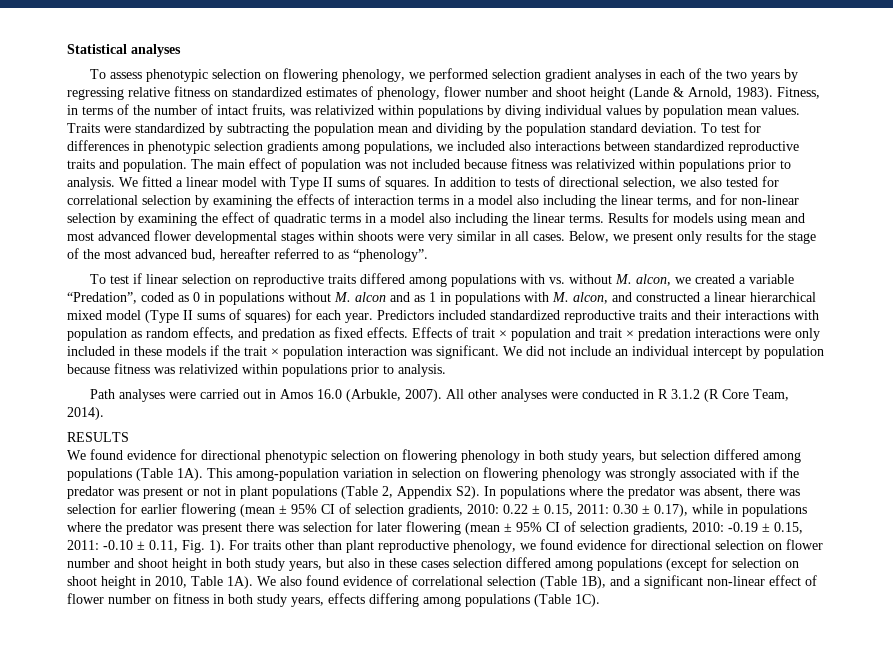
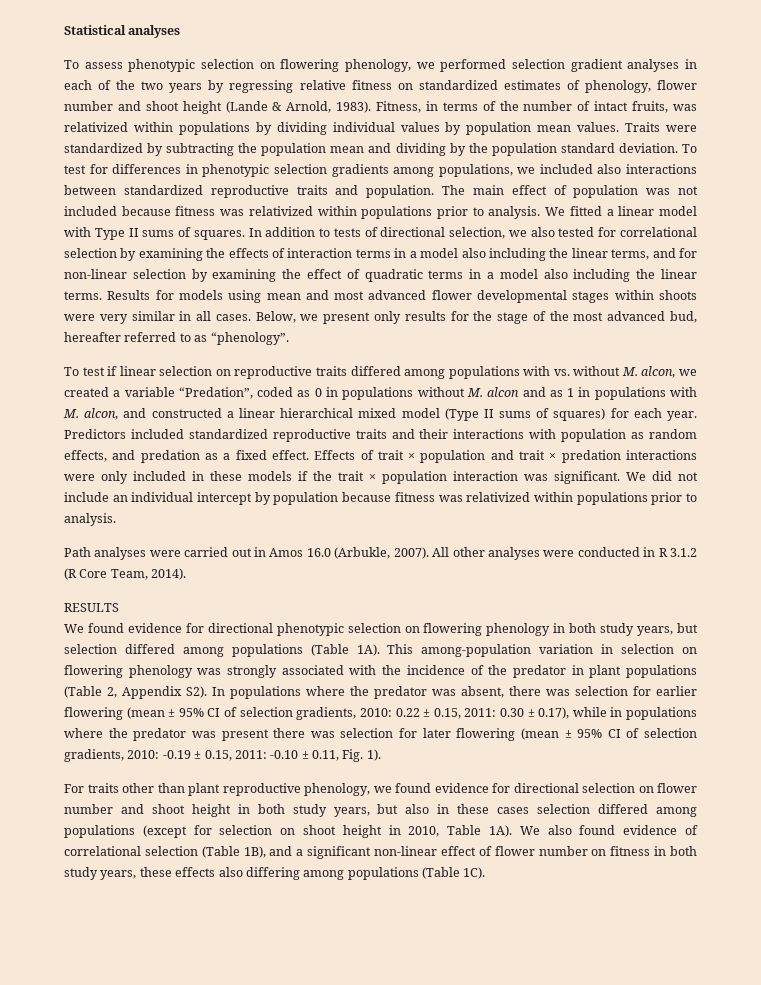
- Fitness, in terms of the number of intact fruits, was relativized within populations by diving individual values by population mean values.
+ Fitness, in terms of the number of intact fruits, was relativized within populations by dividing individual values by population mean values.
- Predictors included standardized reproductive traits and their interactions with population as random effects, and predation as fixed effects.
+ Predictors included standardized reproductive traits and their interactions with population as random effects, and predation as a fixed effect.
- This among-population variation in selection on flowering phenology was strongly associated with if the predator was present or not in plant populations (Table 2, Appendix S2). In populations where the predator was absent, there was selection for earlier flowering (mean ± 95% CI of selection gradients, 2010:
+ This among-population variation in selection on flowering phenology was strongly associated with the incidence of the predator in plant populations (Table 2, Appendix S2). In populations where the predator was absent, there was selection for earlier flowering (mean ± 95% CI of selection gradients, 2010:
- -0.10 ± 0.11, Fig. 1). For traits other than plant reproductive phenology, we found evidence for directional selection on flower number and shoot height in both study years, but also in these cases selection differed among populations (except for selection on shoot height in 2010, Table 1A).
+ -0.10 ± 0.11, Fig. 1).
+ For traits other than plant reproductive phenology, we found evidence for directional selection on flower number and shoot height in both study years, but also in these cases selection differed among populations (except for selection on shoot height in 2010, Table 1A).
- We also found evidence of correlational selection (Table 1B), and a significant non-linear effect of flower number on fitness in both study years, effects differing among populations (Table 1C).
+ We also found evidence of correlational selection (Table 1B), and a significant non-linear effect of flower number on fitness in both study years, these effects also differing among populations (Table 1C).

